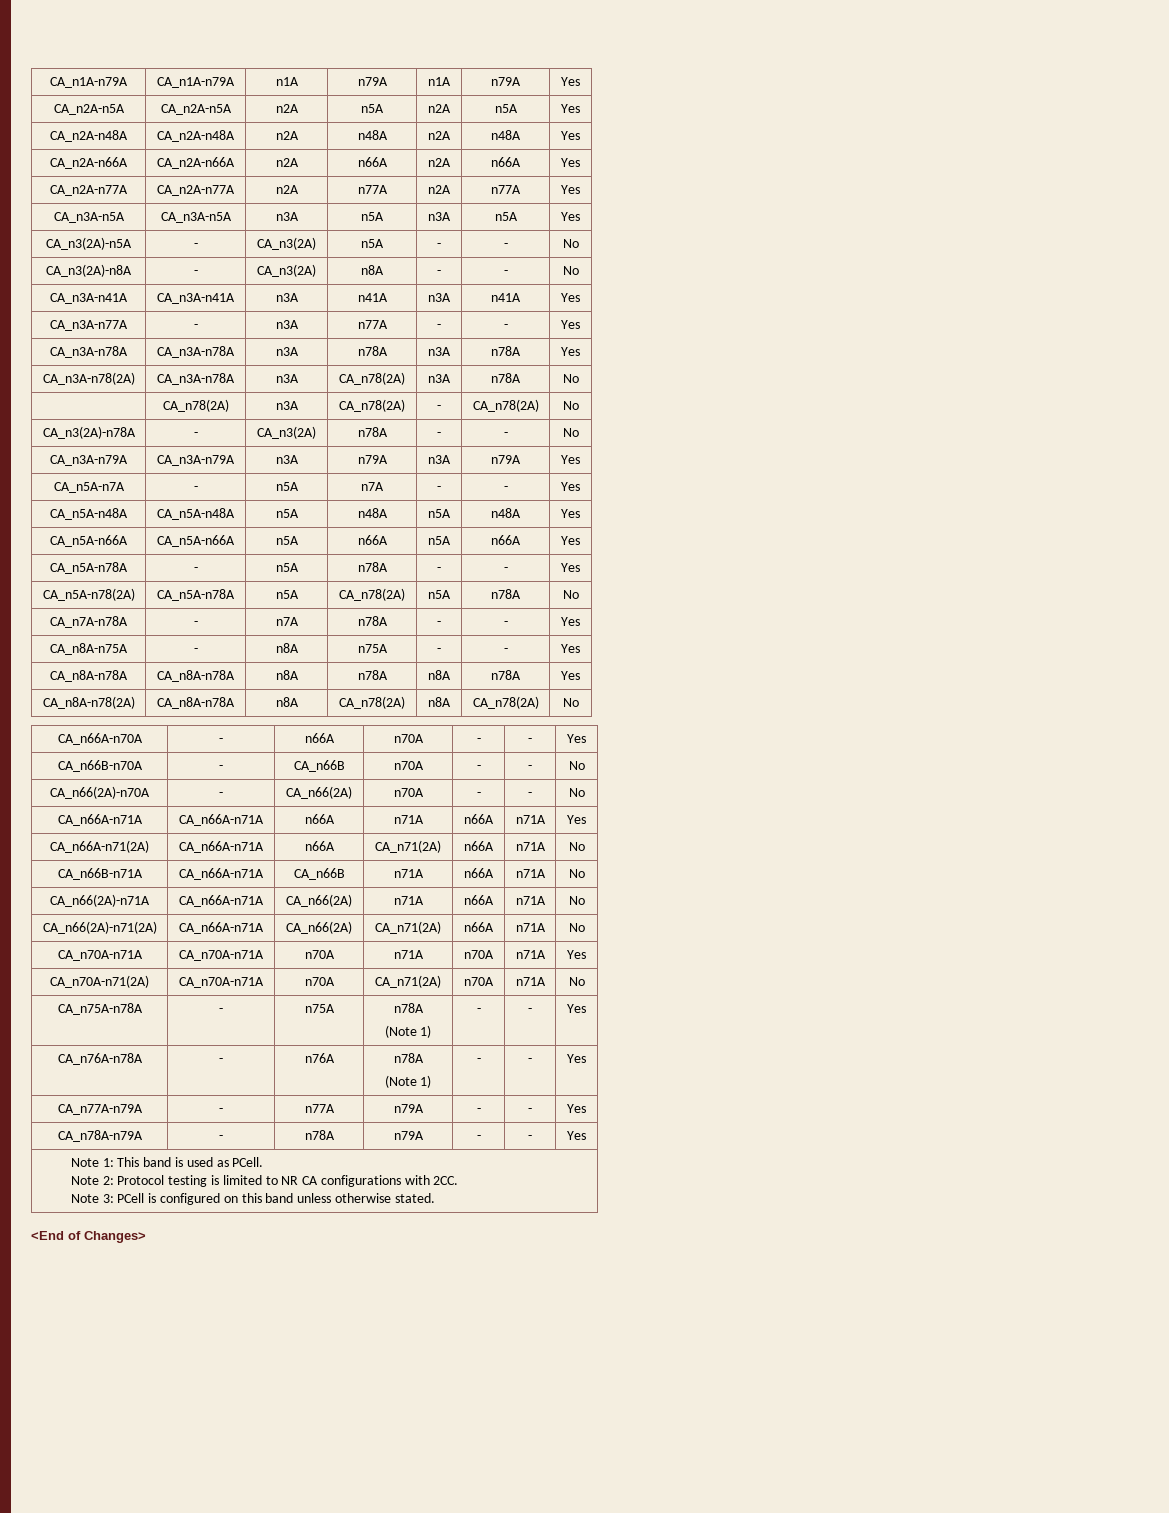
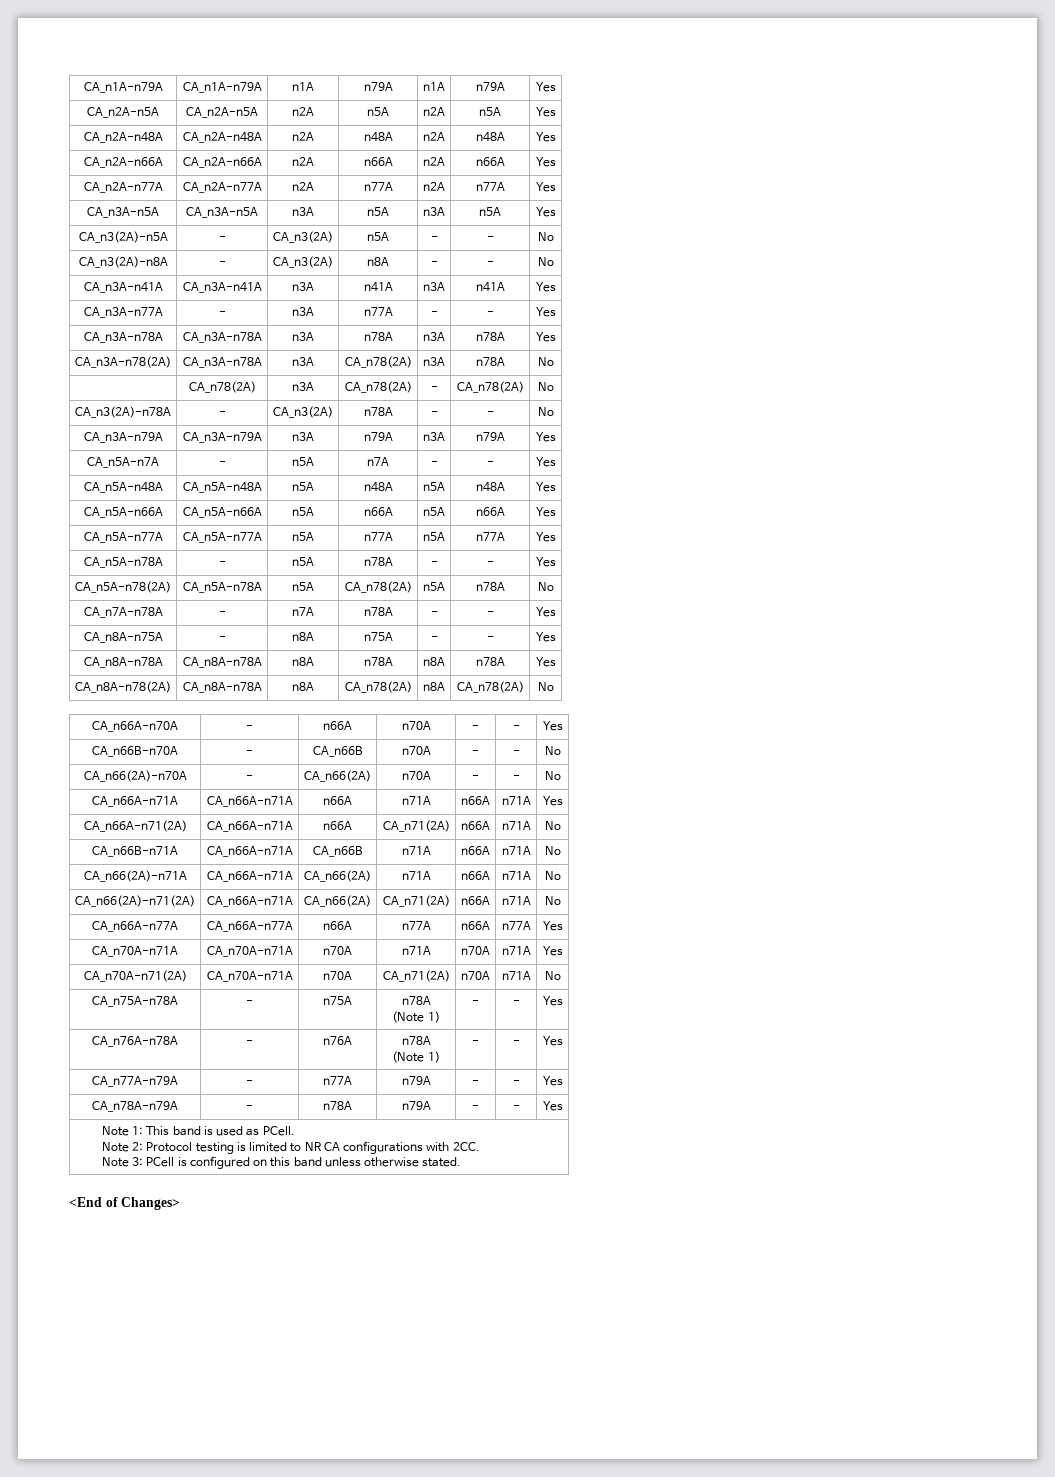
+ CA_n5A-n77A | CA_n5A-n77A | n5A | n77A | n5A | n77A | Yes
+ CA_n66A-n77A | CA_n66A-n77A | n66A | n77A | n66A | n77A | Yes

